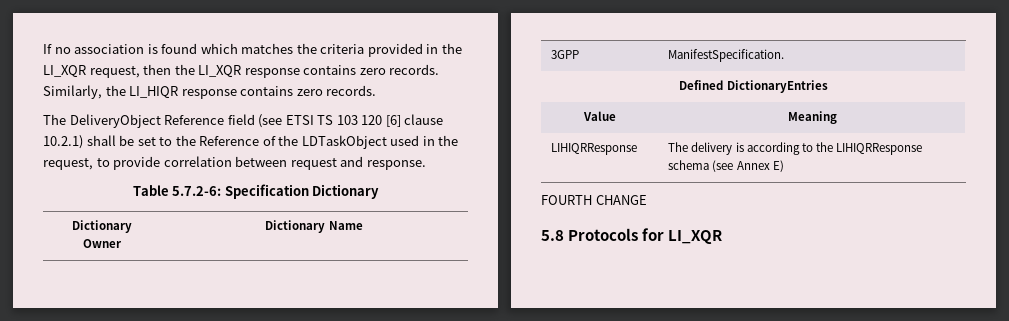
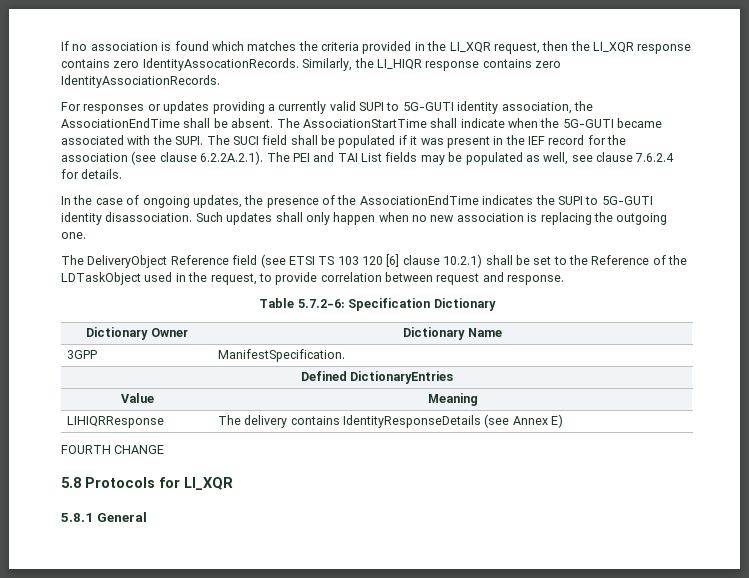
- If no association is found which matches the criteria provided in the LI_XQR request, then the LI_XQR response contains zero records.
+ If no association is found which matches the criteria provided in the LI_XQR request, then the LI_XQR response contains zero IdentityAssocationRecords.
- Similarly, the LI_HIQR response contains zero records.
+ Similarly, the LI_HIQR response contains zero IdentityAssociationRecords.
+ For responses or updates providing a currently valid SUPI to 5G-GUTI identity association, the AssociationEndTime shall be absent. The AssociationStartTime shall indicate when the 5G-GUTI became associated with the SUPI. The SUCI field shall be populated if it was present in the IEF record for the association (see clause 6.2.2A.2.1). The PEI and TAI List fields may be populated as well, see clause 7.6.2.4 for details.
+ In the case of ongoing updates, the presence of the AssociationEndTime indicates the SUPI to 5G-GUTI identity disassociation. Such updates shall only happen when no new association is replacing the outgoing one.
- LIHIQRResponse | The delivery is according to the LIHIQRResponse schema (see Annex E)
+ LIHIQRResponse | The delivery contains IdentityResponseDetails (see Annex E)
+ 5.8.1 General

